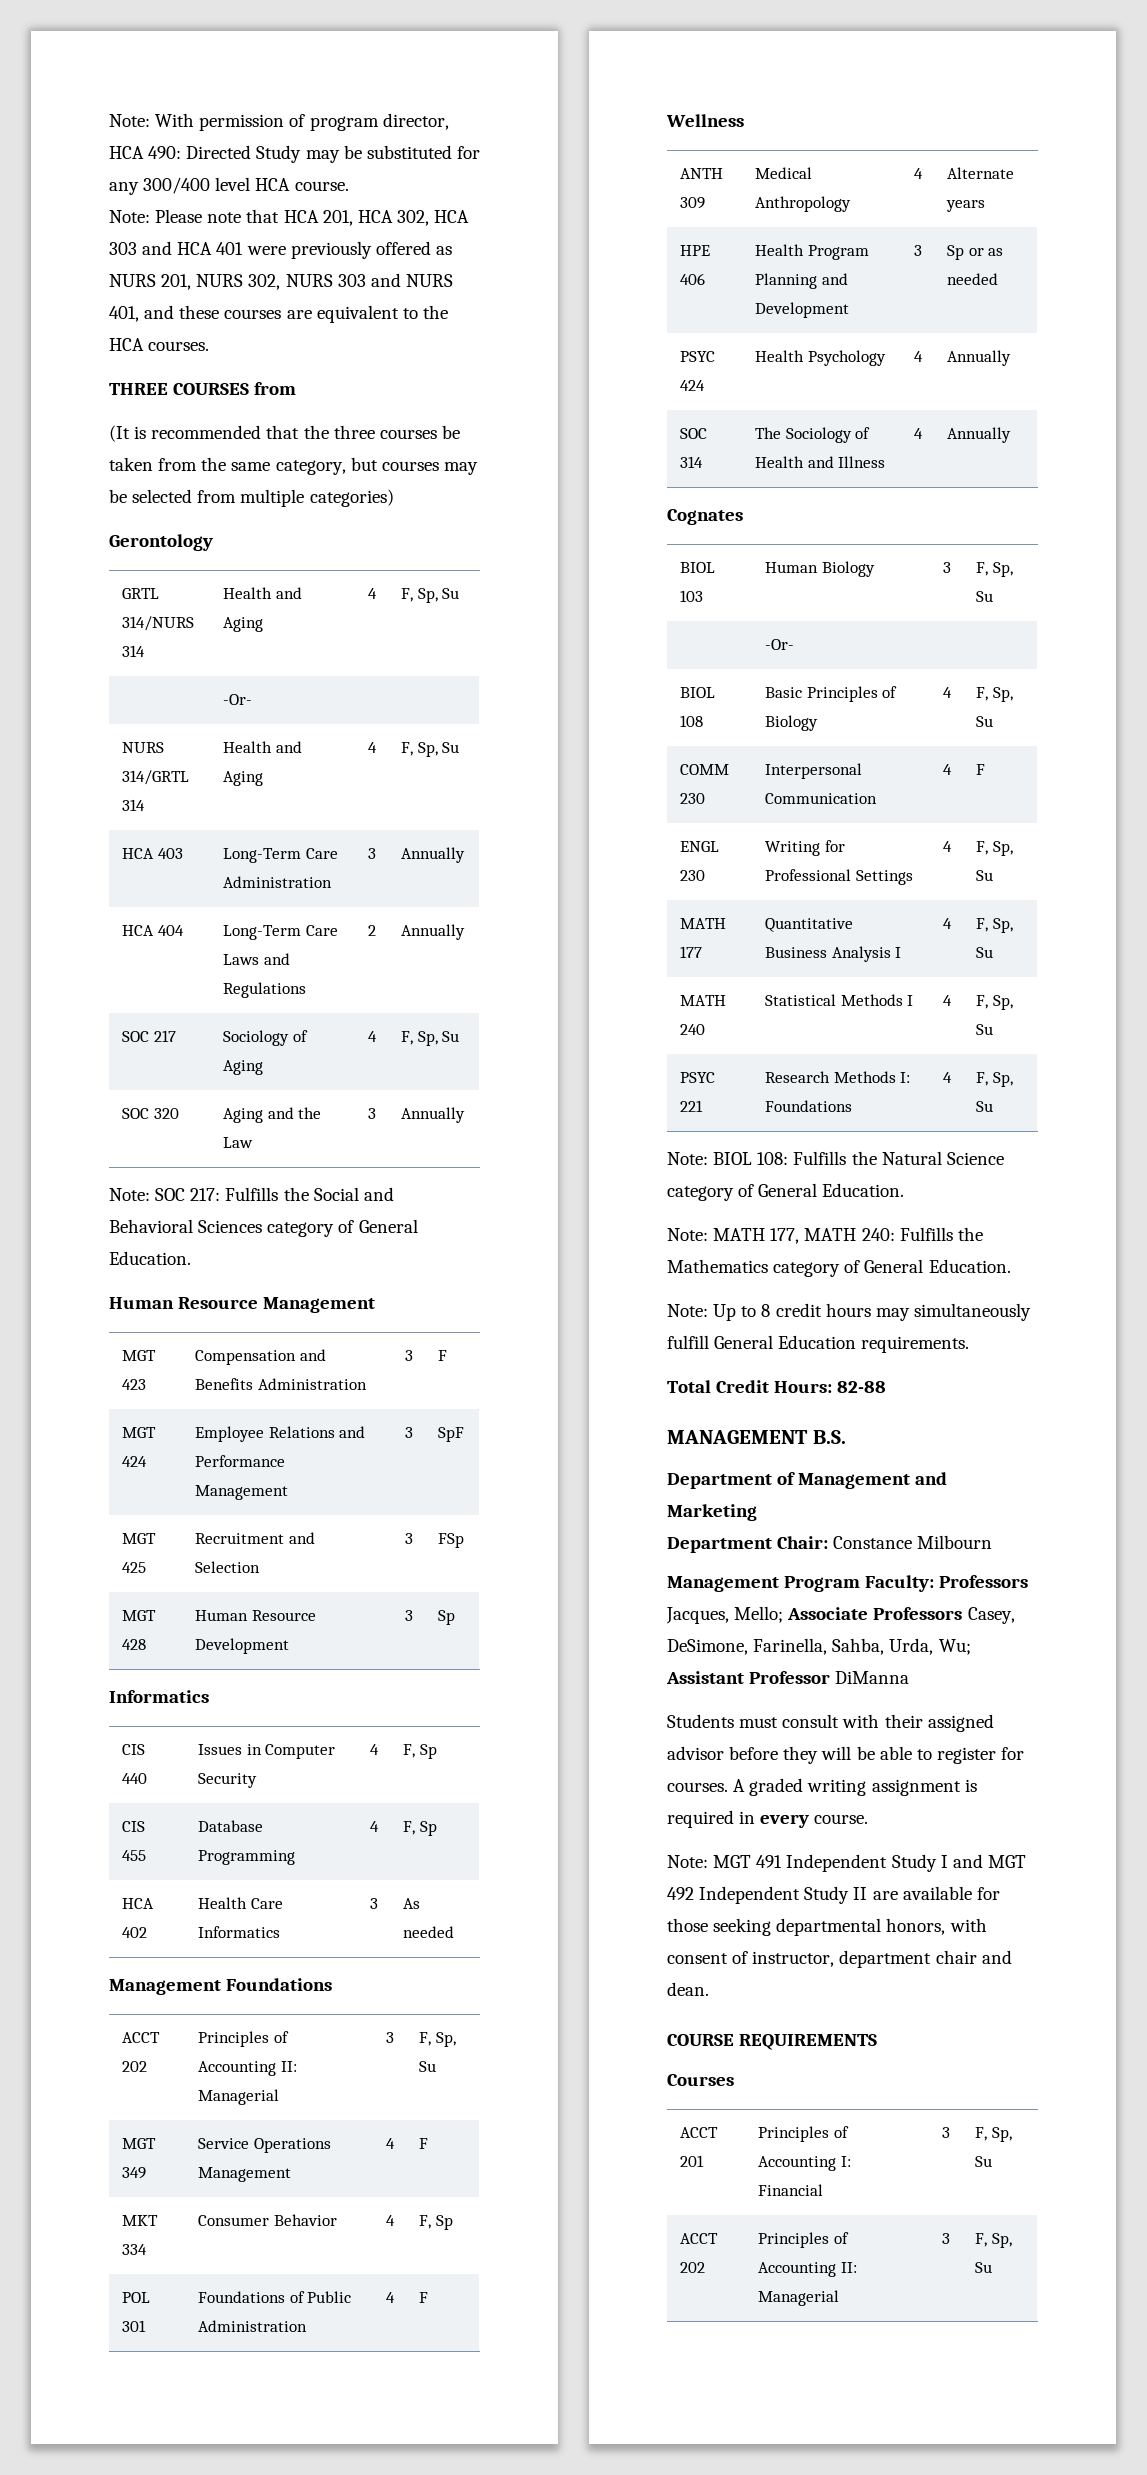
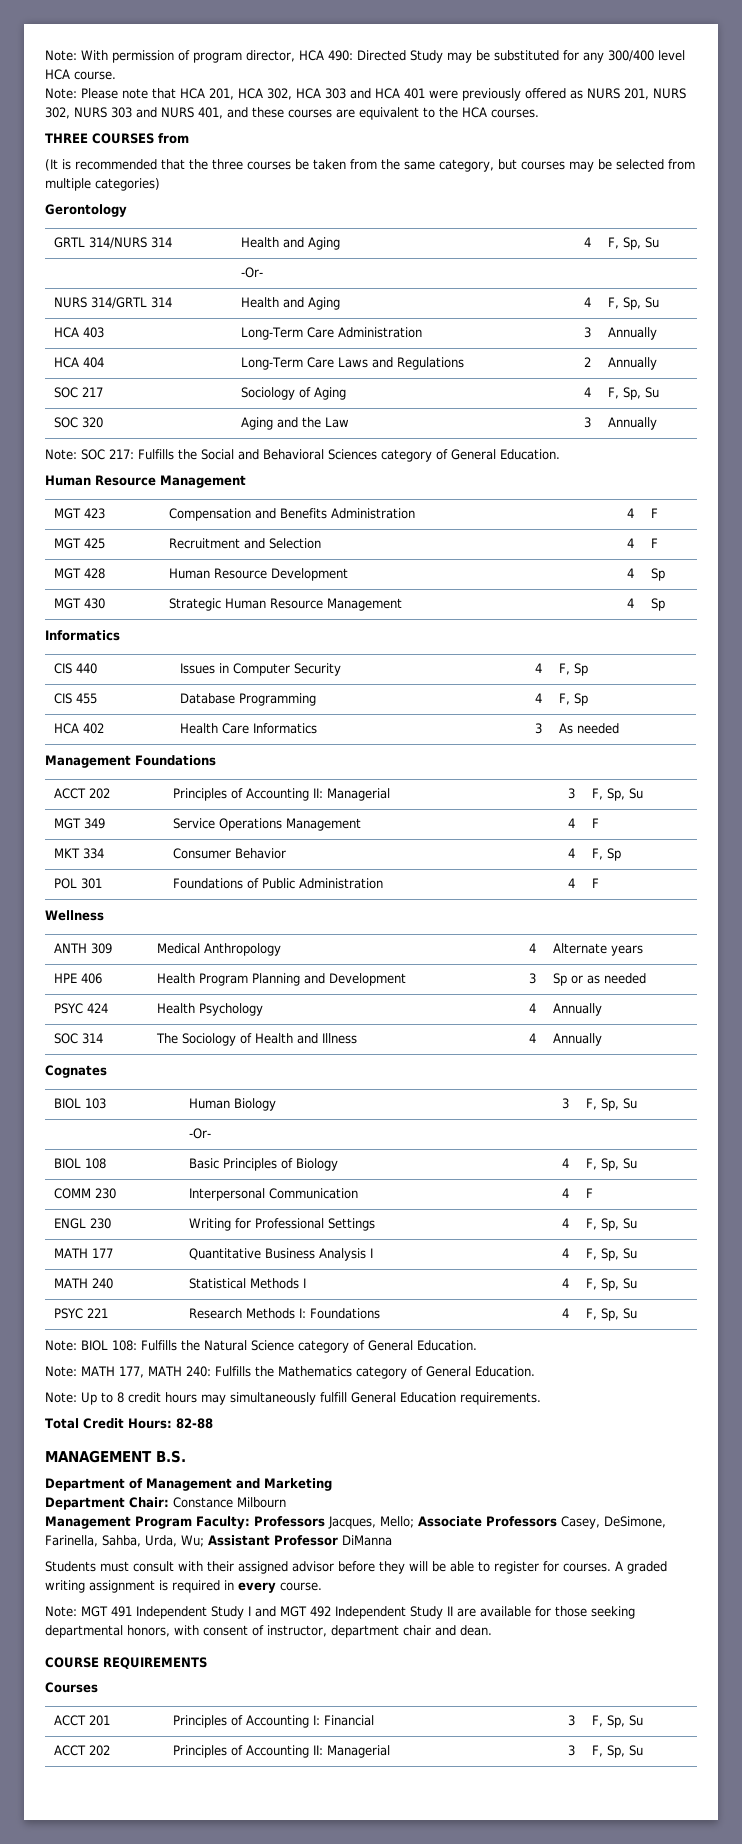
- MGT 423 | Compensation and Benefits Administration | 3 | F
- MGT 424 | Employee Relations and Performance Management | 3 | SpF
+ MGT 423 | Compensation and Benefits Administration | 4 | F
- MGT 425 | Recruitment and Selection | 3 | FSp
+ MGT 425 | Recruitment and Selection | 4 | F
- MGT 428 | Human Resource Development | 3 | Sp
+ MGT 428 | Human Resource Development | 4 | Sp
+ MGT 430 | Strategic Human Resource Management | 4 | Sp

